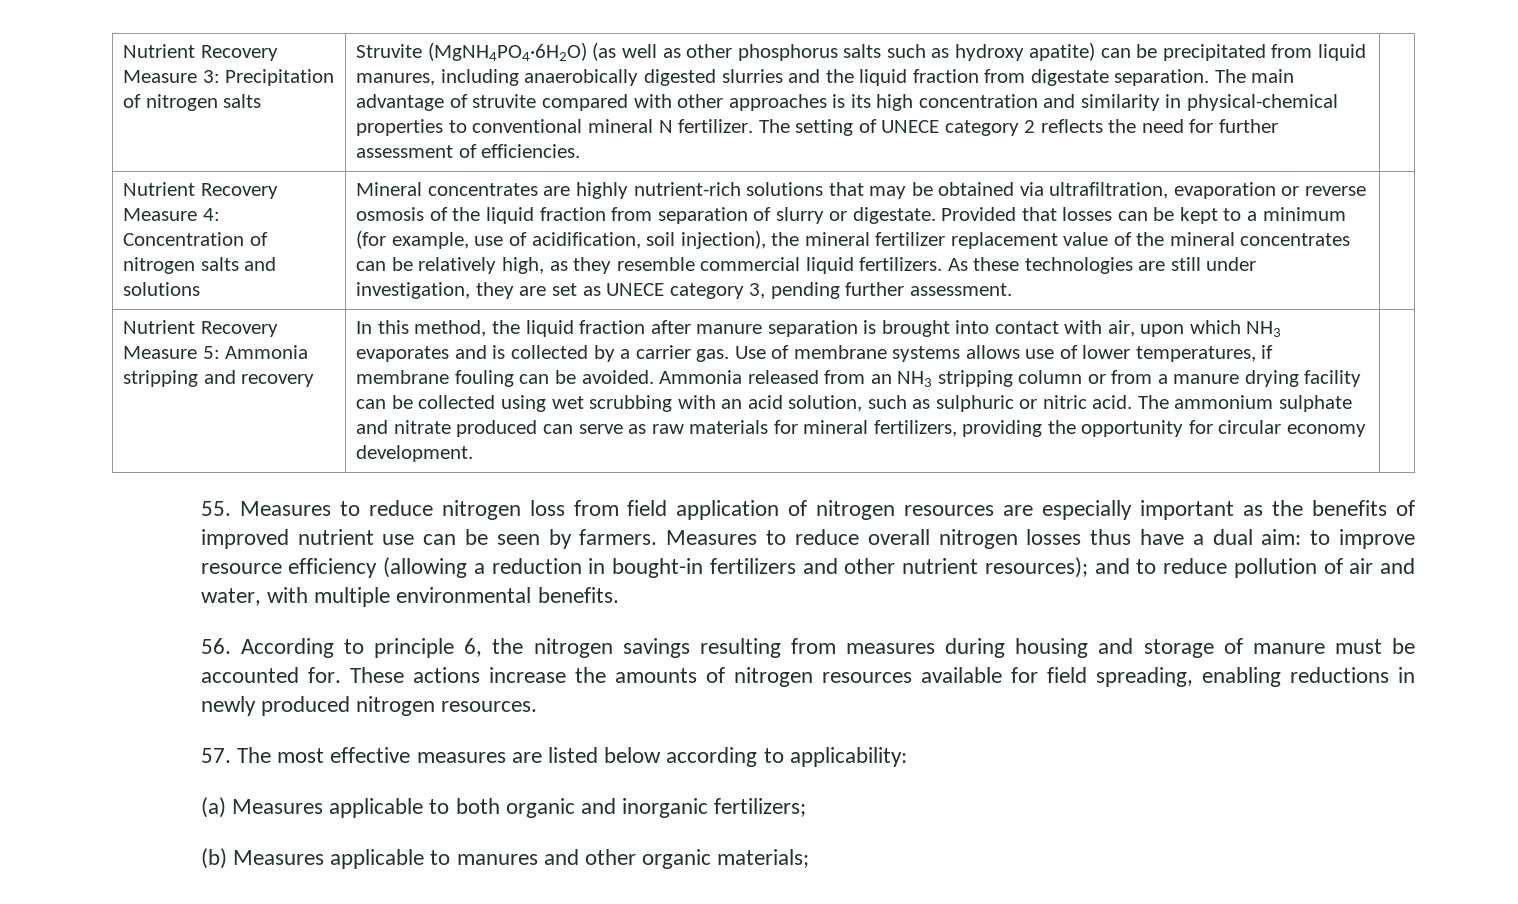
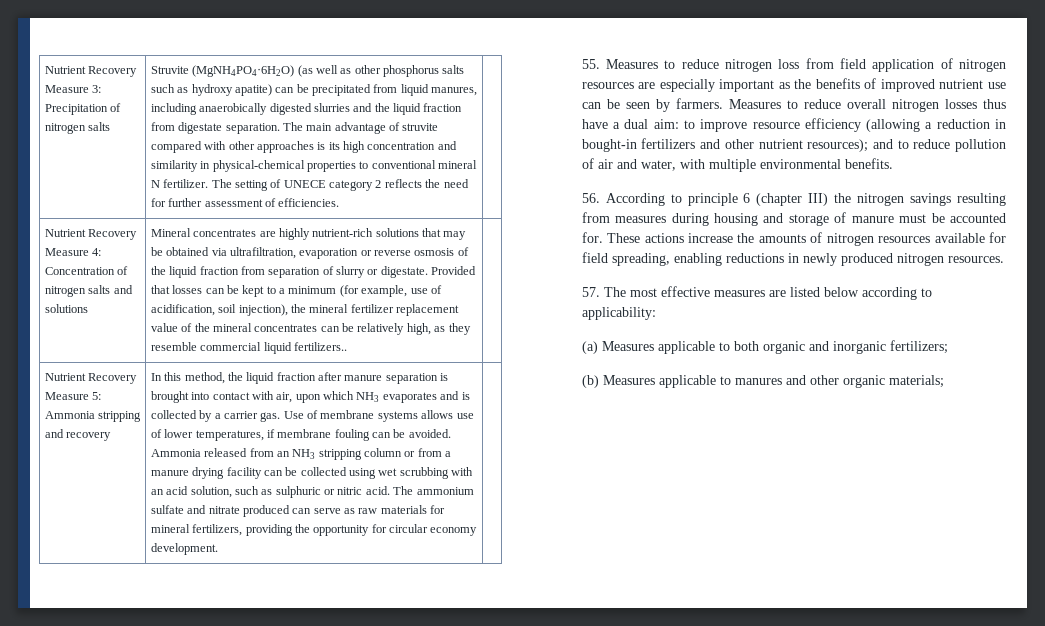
- Provided that losses can be kept to a minimum (for example, use of acidification, soil injection), the mineral fertilizer replacement value of the mineral concentrates can be relatively high, as they resemble commercial liquid fertilizers. As these technologies are still under investigation, they are set as UNECE category 3, pending further assessment.
+ Provided that losses can be kept to a minimum (for example, use of acidification, soil injection), the mineral fertilizer replacement value of the mineral concentrates can be relatively high, as they resemble commercial liquid fertilizers..
- The ammonium sulphate and nitrate produced can serve as raw materials for mineral fertilizers, providing the opportunity for circular economy development.
+ The ammonium sulfate and nitrate produced can serve as raw materials for mineral fertilizers, providing the opportunity for circular economy development.
- 56. According to principle 6, the nitrogen savings resulting from measures during housing and storage of manure must be accounted for.
+ 56. According to principle 6 (chapter III) the nitrogen savings resulting from measures during housing and storage of manure must be accounted for.

